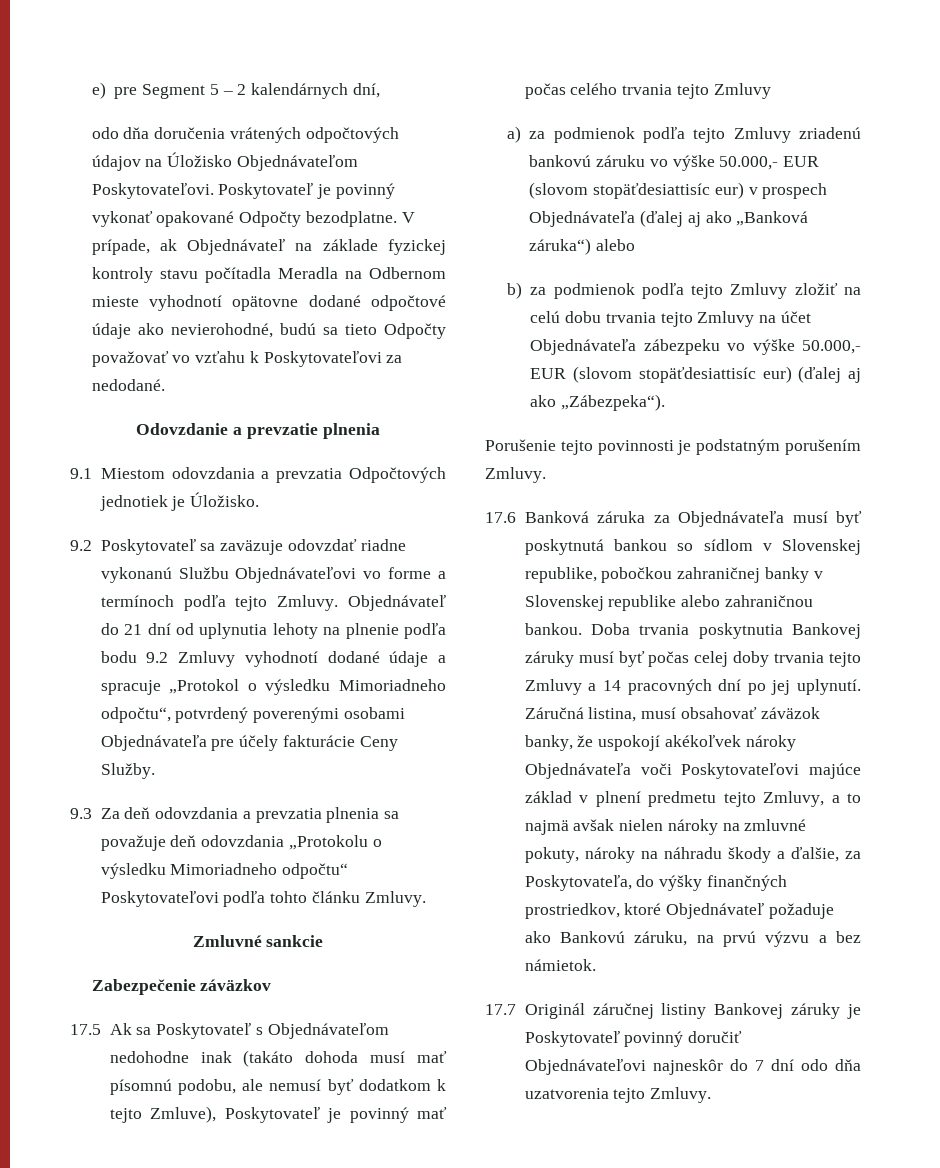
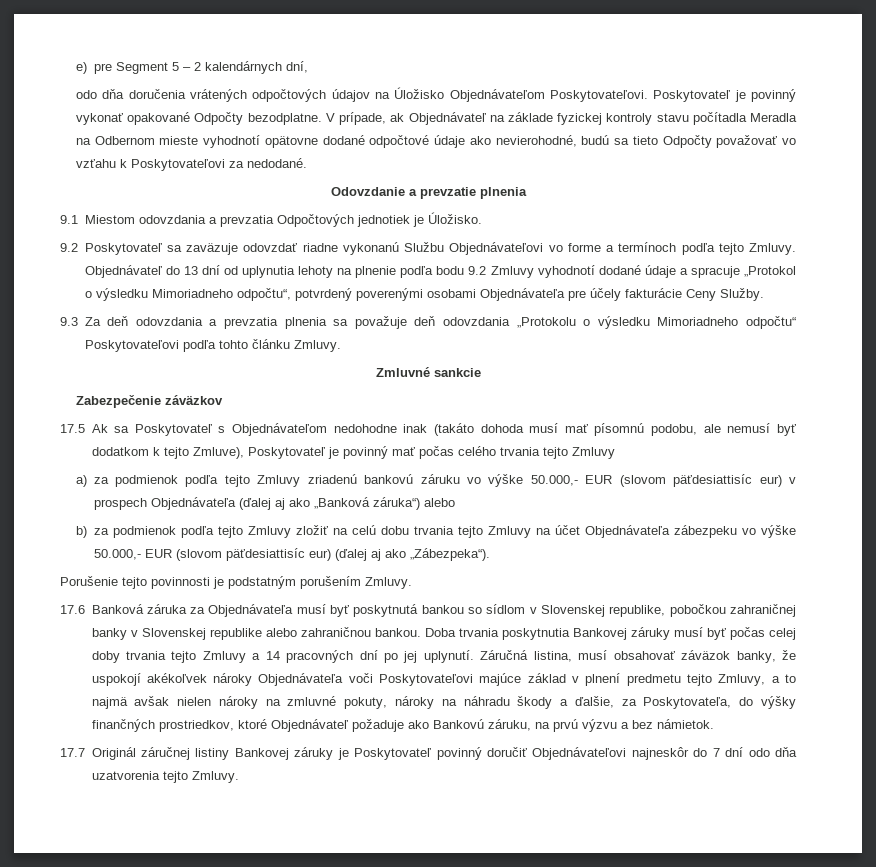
- Objednávateľ do 21 dní od uplynutia lehoty na plnenie podľa bodu 9.2 Zmluvy vyhodnotí dodané údaje a spracuje „Protokol o výsledku Mimoriadneho odpočtu“, potvrdený poverenými osobami Objednávateľa pre účely fakturácie Ceny Služby.
+ Objednávateľ do 13 dní od uplynutia lehoty na plnenie podľa bodu 9.2 Zmluvy vyhodnotí dodané údaje a spracuje „Protokol o výsledku Mimoriadneho odpočtu“, potvrdený poverenými osobami Objednávateľa pre účely fakturácie Ceny Služby.
- a) za podmienok podľa tejto Zmluvy zriadenú bankovú záruku vo výške 50.000,- EUR (slovom stopäťdesiattisíc eur) v prospech Objednávateľa (ďalej aj ako „Banková záruka“) alebo
+ a) za podmienok podľa tejto Zmluvy zriadenú bankovú záruku vo výške 50.000,- EUR (slovom päťdesiattisíc eur) v prospech Objednávateľa (ďalej aj ako „Banková záruka“) alebo
- b) za podmienok podľa tejto Zmluvy zložiť na celú dobu trvania tejto Zmluvy na účet Objednávateľa zábezpeku vo výške 50.000,- EUR (slovom stopäťdesiattisíc eur) (ďalej aj ako „Zábezpeka“).
+ b) za podmienok podľa tejto Zmluvy zložiť na celú dobu trvania tejto Zmluvy na účet Objednávateľa zábezpeku vo výške 50.000,- EUR (slovom päťdesiattisíc eur) (ďalej aj ako „Zábezpeka“).

